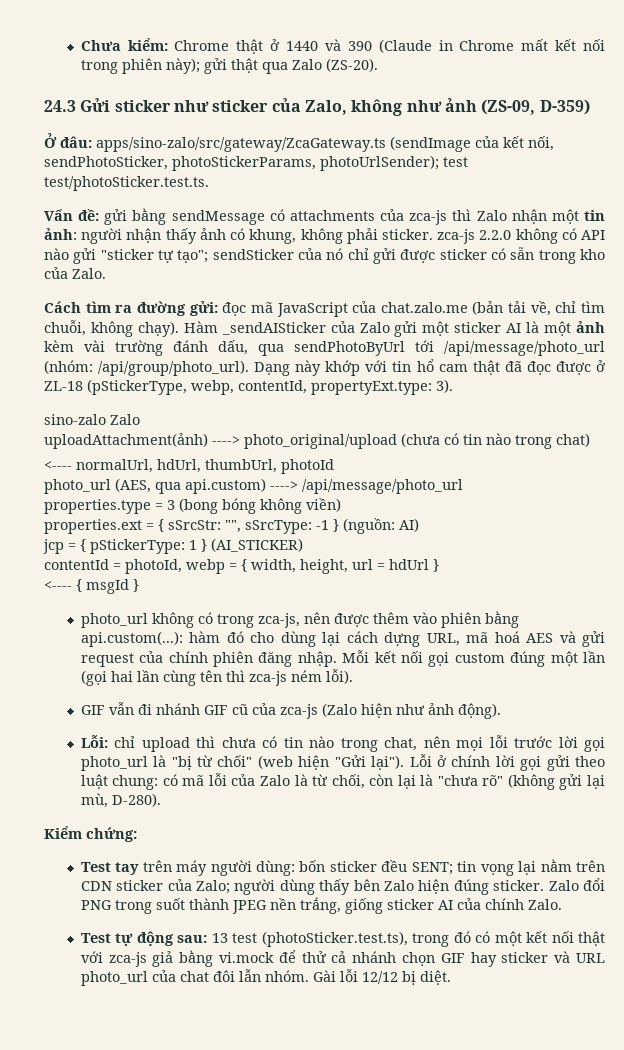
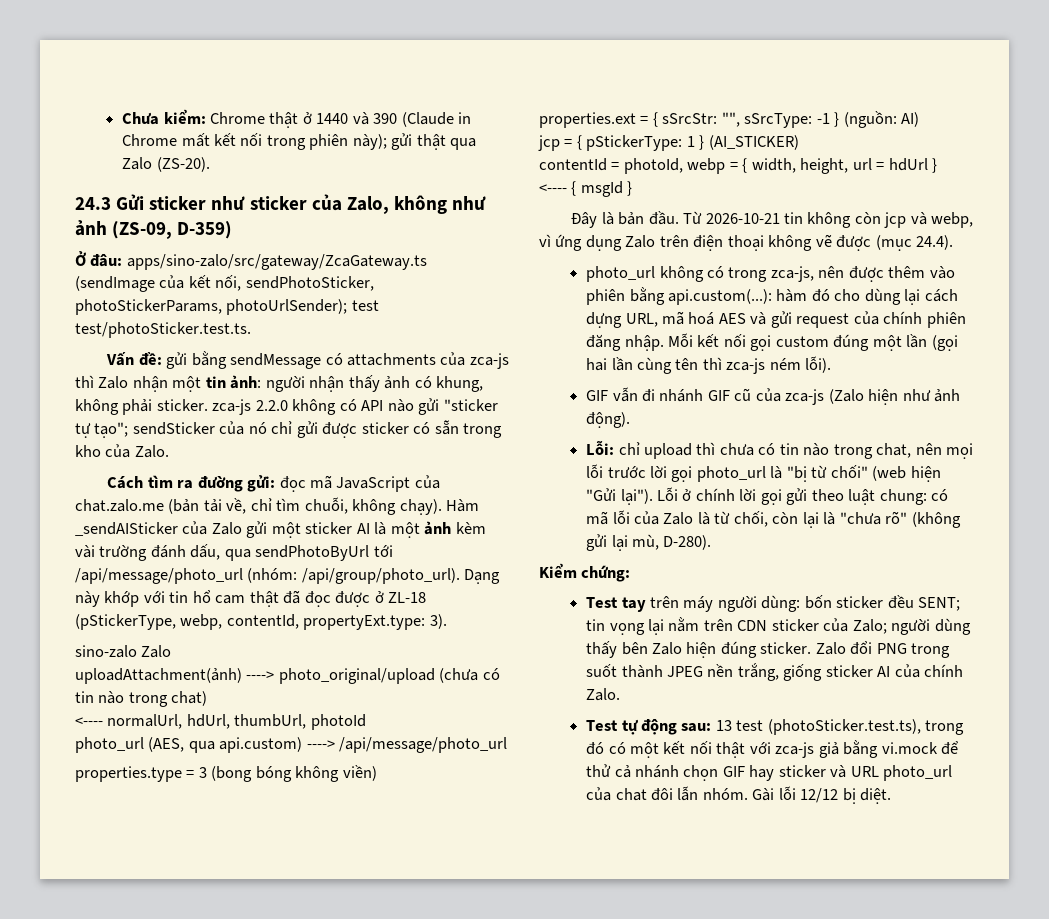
+ Đây là bản đầu. Từ 2026-10-21 tin không còn jcp và webp, vì ứng dụng Zalo trên điện thoại không vẽ được (mục 24.4).

